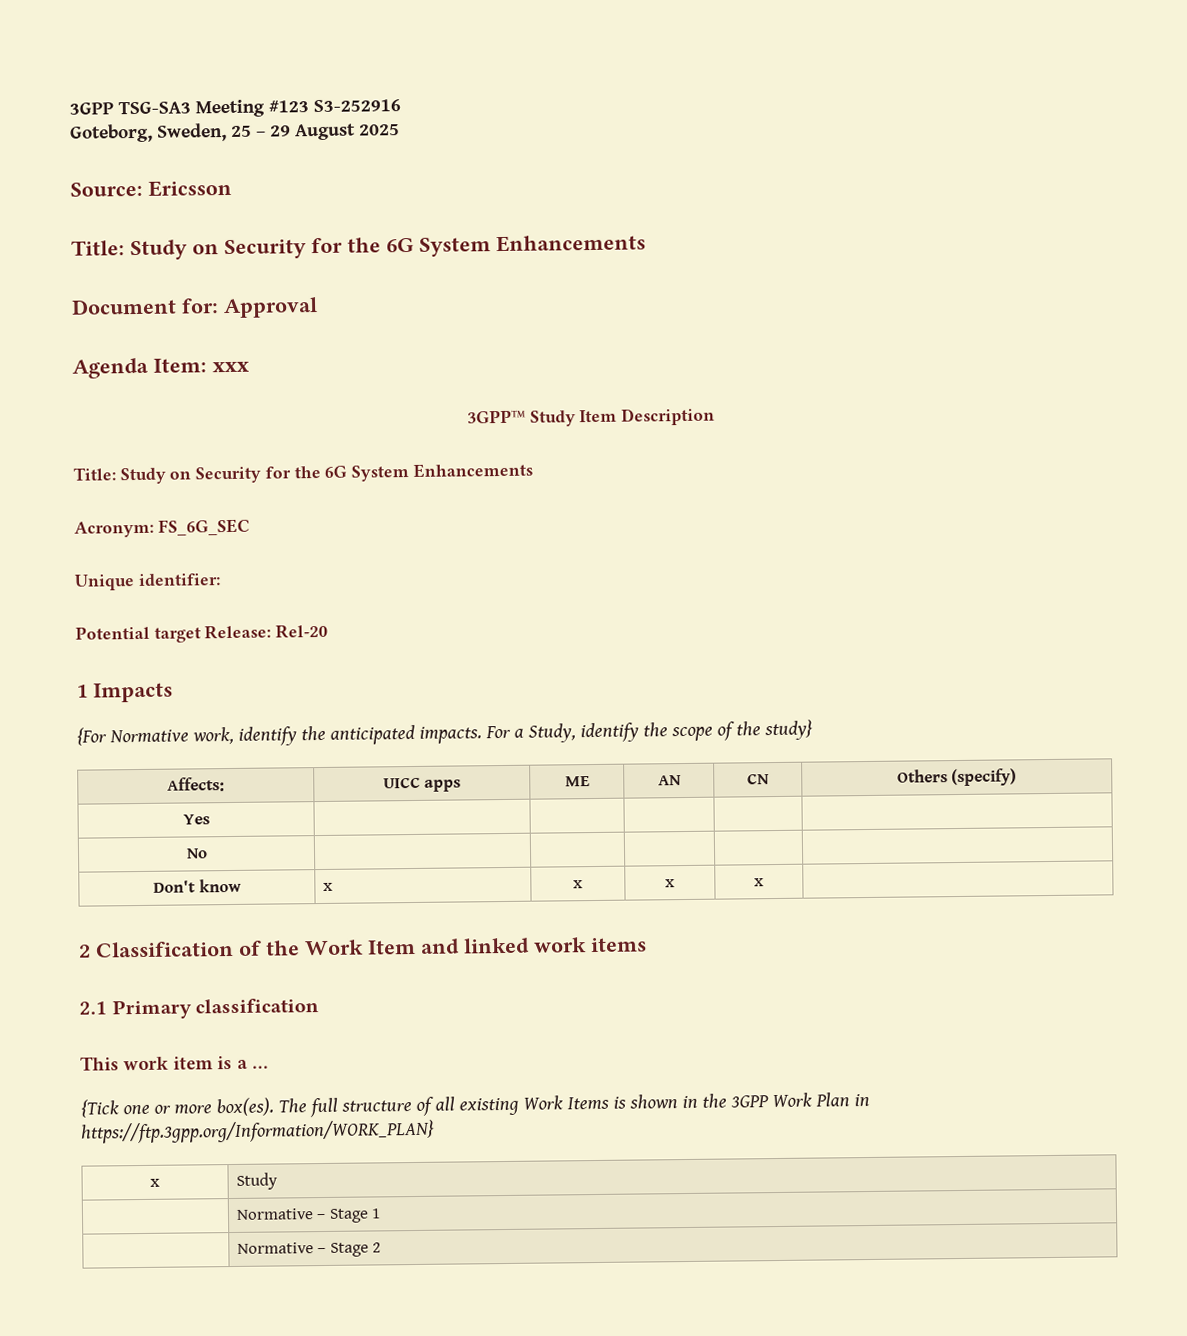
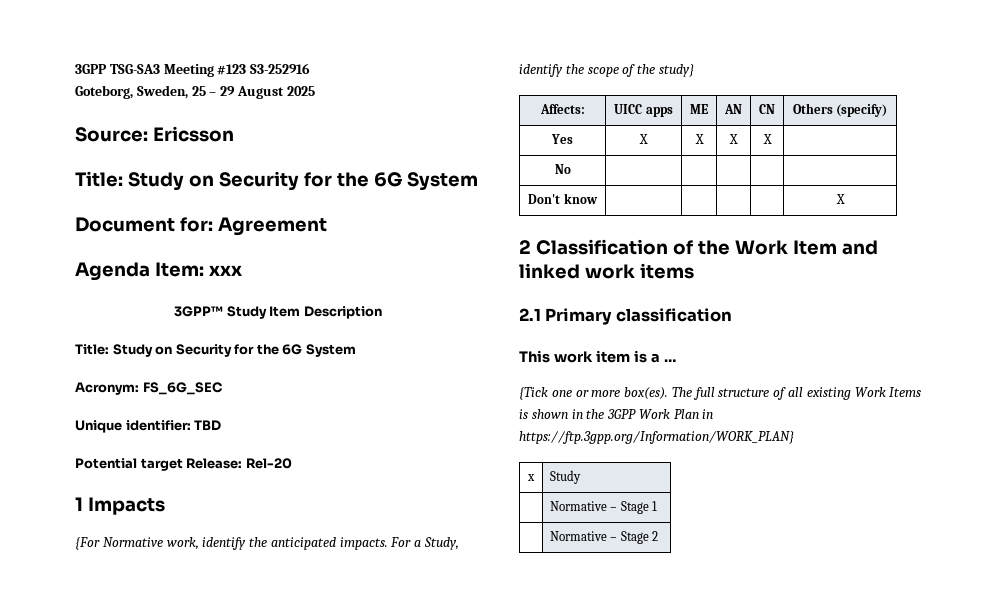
  Source: Ericsson
- Title: Study on Security for the 6G System Enhancements
+ Title: Study on Security for the 6G System
- Document for: Approval
+ Document for: Agreement
  3GPP™ Study Item Description
- Title: Study on Security for the 6G System Enhancements
+ Title: Study on Security for the 6G System
- Unique identifier:
+ Unique identifier: TBD
- Yes | | | | |
+ Yes | X | X | X | X |
- Don't know | x | x | x | x |
+ Don't know | | | | | X

